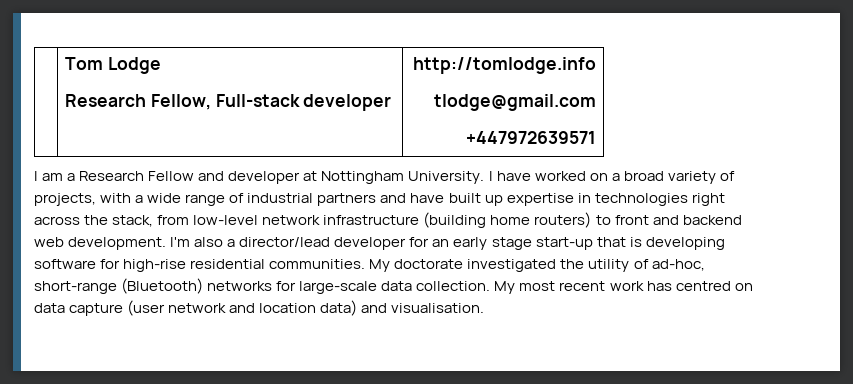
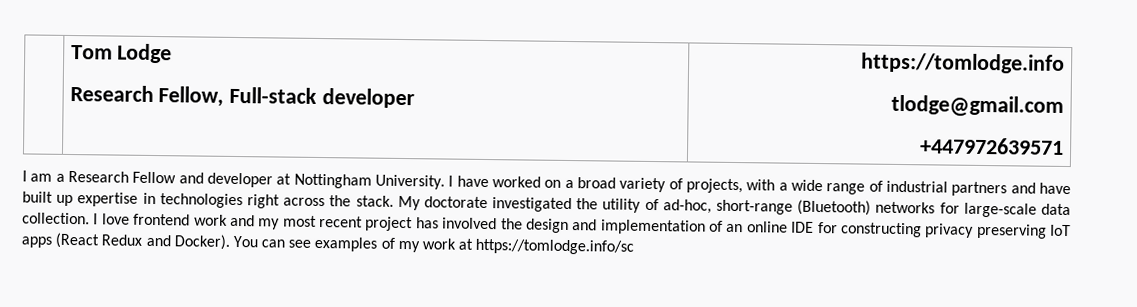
  | Tom Lodge
- Research Fellow, Full-stack developer | http://tomlodge.info
+ Research Fellow, Full-stack developer | https://tomlodge.info
- I have worked on a broad variety of projects, with a wide range of industrial partners and have built up expertise in technologies right across the stack, from low-level network infrastructure (building home routers) to front and backend web development. I'm also a director/lead developer for an early stage start-up that is developing software for high-rise residential communities.
+ I have worked on a broad variety of projects, with a wide range of industrial partners and have built up expertise in technologies right across the stack.
- My most recent work has centred on data capture (user network and location data) and visualisation.
+ I love frontend work and my most recent project has involved the design and implementation of an online IDE for constructing privacy preserving IoT apps (React Redux and Docker). You can see examples of my work at https://tomlodge.info/sc

